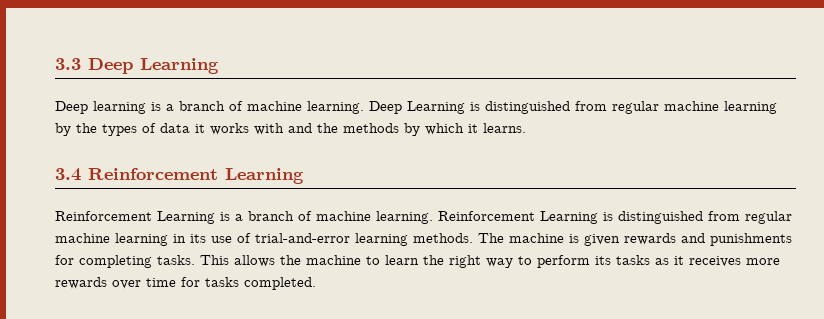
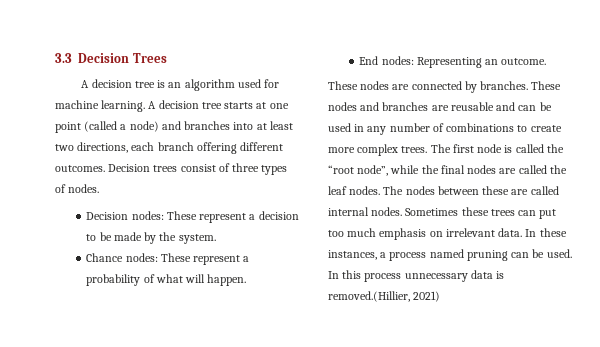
- 3.3 Deep Learning
- Deep learning is a branch of machine learning. Deep Learning is distinguished from regular machine learning by the types of data it works with and the methods by which it learns.
- 3.4 Reinforcement Learning
- Reinforcement Learning is a branch of machine learning. Reinforcement Learning is distinguished from regular machine learning in its use of trial-and-error learning methods. The machine is given rewards and punishments for completing tasks. This allows the machine to learn the right way to perform its tasks as it receives more rewards over time for tasks completed.
+ 3.3 Decision Trees
+ A decision tree is an algorithm used for machine learning. A decision tree starts at one point (called a node) and branches into at least two directions, each branch offering different outcomes. Decision trees consist of three types of nodes.
+ Decision nodes: These represent a decision to be made by the system.
+ Chance nodes: These represent a probability of what will happen.
+ End nodes: Representing an outcome.
+ These nodes are connected by branches. These nodes and branches are reusable and can be used in any number of combinations to create more complex trees. The first node is called the “root node”, while the final nodes are called the leaf nodes. The nodes between these are called internal nodes. Sometimes these trees can put too much emphasis on irrelevant data. In these instances, a process named pruning can be used. In this process unnecessary data is removed.(Hillier, 2021)

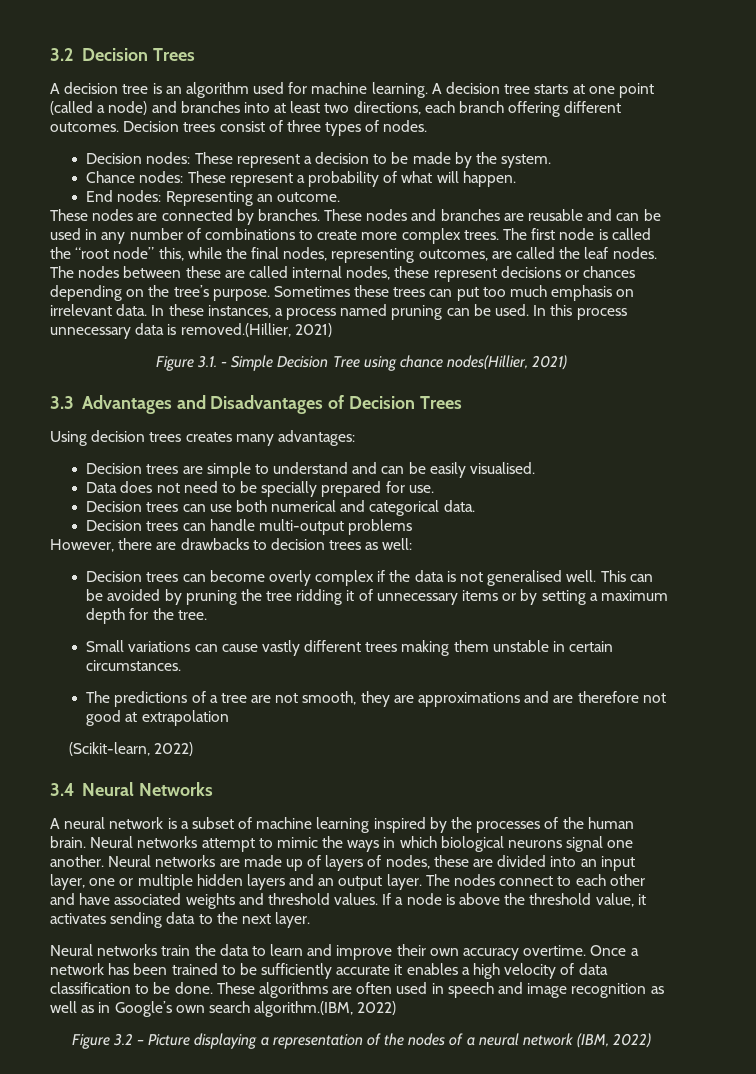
- 3.3 Decision Trees
+ 3.2 Decision Trees
- The first node is called the “root node”, while the final nodes are called the leaf nodes.
+ The first node is called the “root node” this, while the final nodes, representing outcomes, are called the leaf nodes.
- The nodes between these are called internal nodes.
+ The nodes between these are called internal nodes, these represent decisions or chances depending on the tree’s purpose.
+ Figure 3.1. - Simple Decision Tree using chance nodes(Hillier, 2021)
+ 3.3 Advantages and Disadvantages of Decision Trees
+ Using decision trees creates many advantages:
+ Decision trees are simple to understand and can be easily visualised.
+ Data does not need to be specially prepared for use.
+ Decision trees can use both numerical and categorical data.
+ Decision trees can handle multi-output problems
+ However, there are drawbacks to decision trees as well:
+ Decision trees can become overly complex if the data is not generalised well. This can be avoided by pruning the tree ridding it of unnecessary items or by setting a maximum depth for the tree.
+ Small variations can cause vastly different trees making them unstable in certain circumstances.
+ The predictions of a tree are not smooth, they are approximations and are therefore not good at extrapolation
+ (Scikit-learn, 2022)
+ 3.4 Neural Networks
+ A neural network is a subset of machine learning inspired by the processes of the human brain. Neural networks attempt to mimic the ways in which biological neurons signal one another. Neural networks are made up of layers of nodes, these are divided into an input layer, one or multiple hidden layers and an output layer. The nodes connect to each other and have associated weights and threshold values. If a node is above the threshold value, it activates sending data to the next layer.
+ Neural networks train the data to learn and improve their own accuracy overtime. Once a network has been trained to be sufficiently accurate it enables a high velocity of data classification to be done. These algorithms are often used in speech and image recognition as well as in Google’s own search algorithm.(IBM, 2022)
+ Figure 3.2 – Picture displaying a representation of the nodes of a neural network (IBM, 2022)

